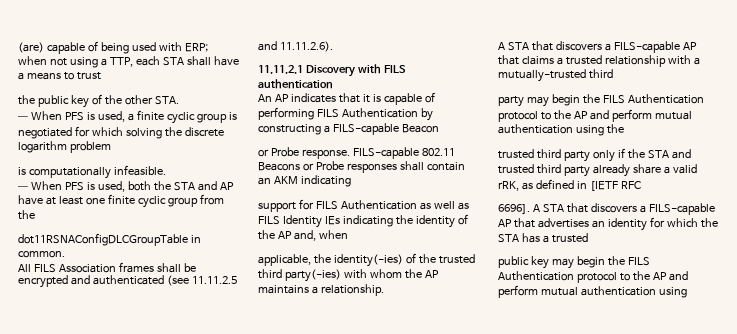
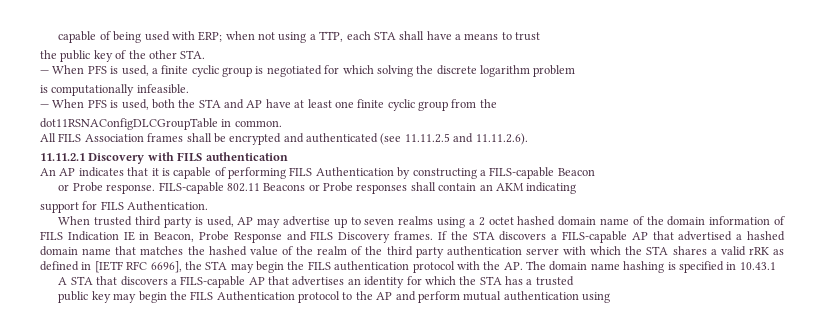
- (are) capable of being used with ERP; when not using a TTP, each STA shall have a means to trust
+ capable of being used with ERP; when not using a TTP, each STA shall have a means to trust
- support for FILS Authentication as well as FILS Identity IEs indicating the identity of the AP and, when
- applicable, the identity(-ies) of the trusted third party(-ies) with whom the AP maintains a relationship.
- A STA that discovers a FILS-capable AP that claims a trusted relationship with a mutually-trusted third
- party may begin the FILS Authentication protocol to the AP and perform mutual authentication using the
- trusted third party only if the STA and trusted third party already share a valid rRK, as defined in [IETF RFC
- 6696]. A STA that discovers a FILS-capable AP that advertises an identity for which the STA has a trusted
+ support for FILS Authentication.
+ When trusted third party is used, AP may advertise up to seven realms using a 2 octet hashed domain name of the domain information of FILS Indication IE in Beacon, Probe Response and FILS Discovery frames. If the STA discovers a FILS-capable AP that advertised a hashed domain name that matches the hashed value of the realm of the third party authentication server with which the STA shares a valid rRK as defined in [IETF RFC 6696], the STA may begin the FILS authentication protocol with the AP. The domain name hashing is specified in 10.43.1
+ A STA that discovers a FILS-capable AP that advertises an identity for which the STA has a trusted

